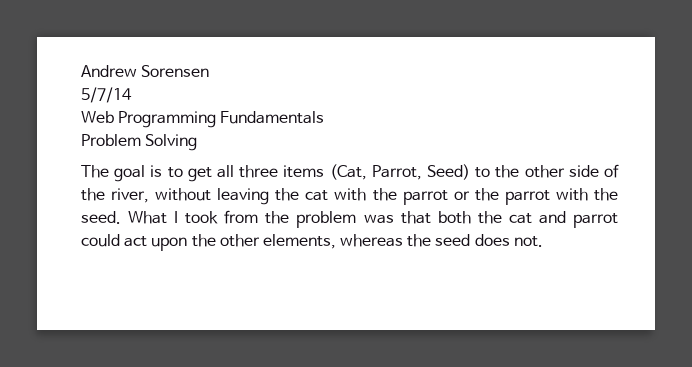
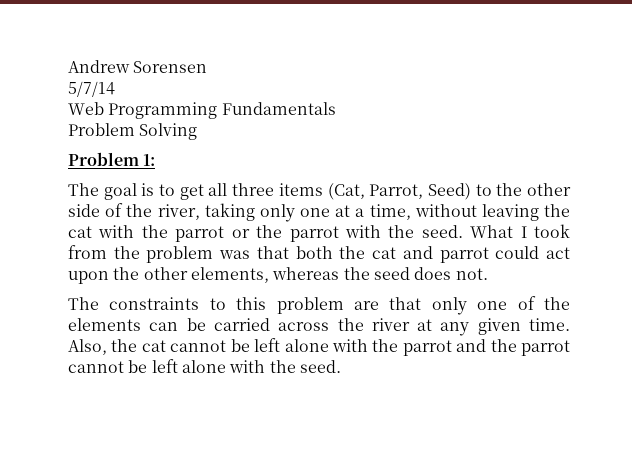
+ Problem 1:
- The goal is to get all three items (Cat, Parrot, Seed) to the other side of the river, without leaving the cat with the parrot or the parrot with the seed.
+ The goal is to get all three items (Cat, Parrot, Seed) to the other side of the river, taking only one at a time, without leaving the cat with the parrot or the parrot with the seed.
+ The constraints to this problem are that only one of the elements can be carried across the river at any given time. Also, the cat cannot be left alone with the parrot and the parrot cannot be left alone with the seed.

